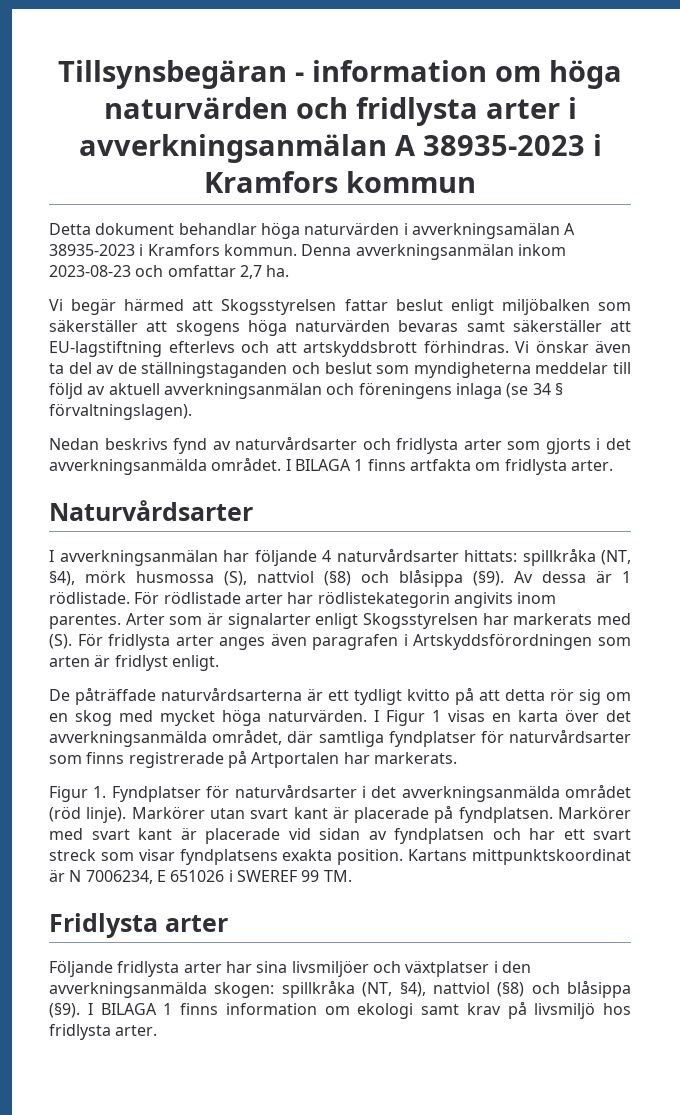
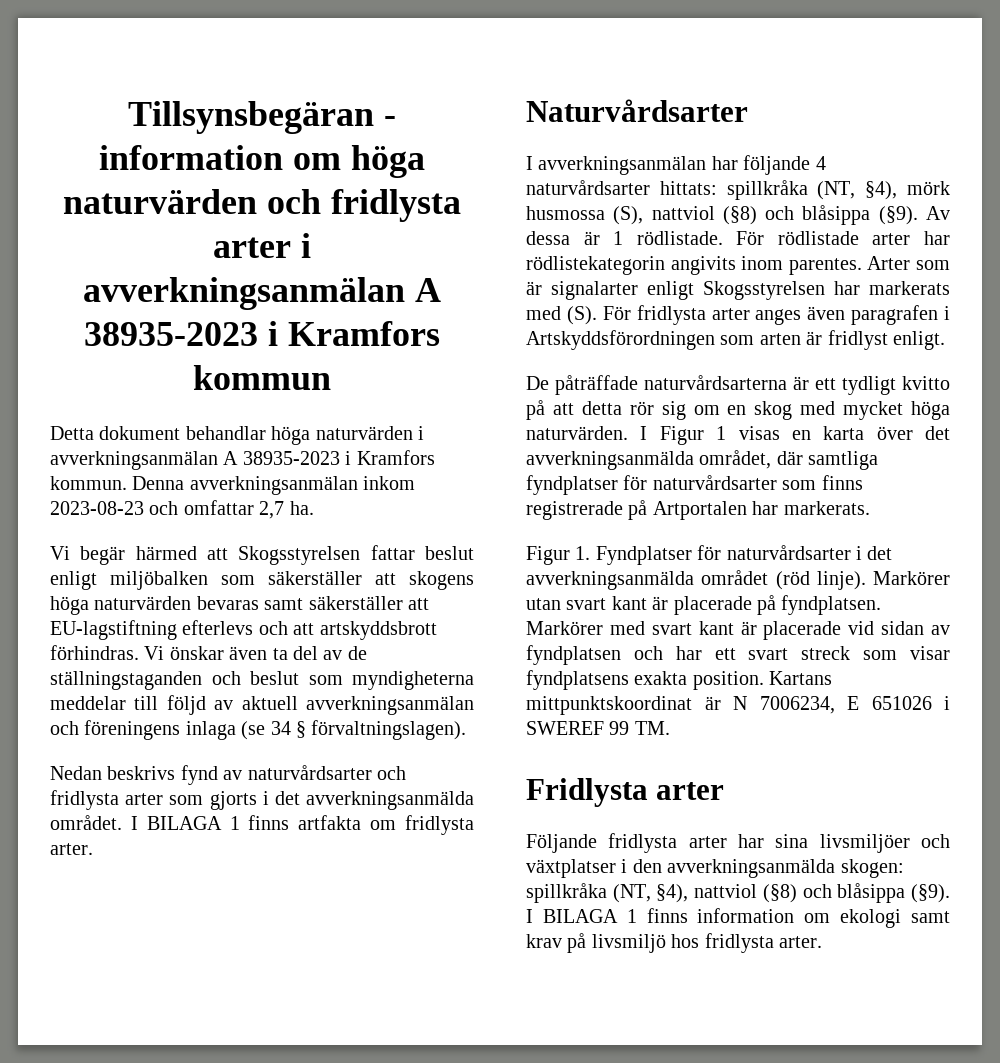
- Detta dokument behandlar höga naturvärden i avverkningsamälan A 38935-2023 i Kramfors kommun.
+ Detta dokument behandlar höga naturvärden i avverkningsanmälan A 38935-2023 i Kramfors kommun.

